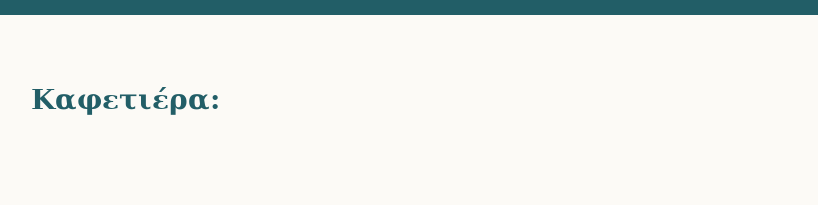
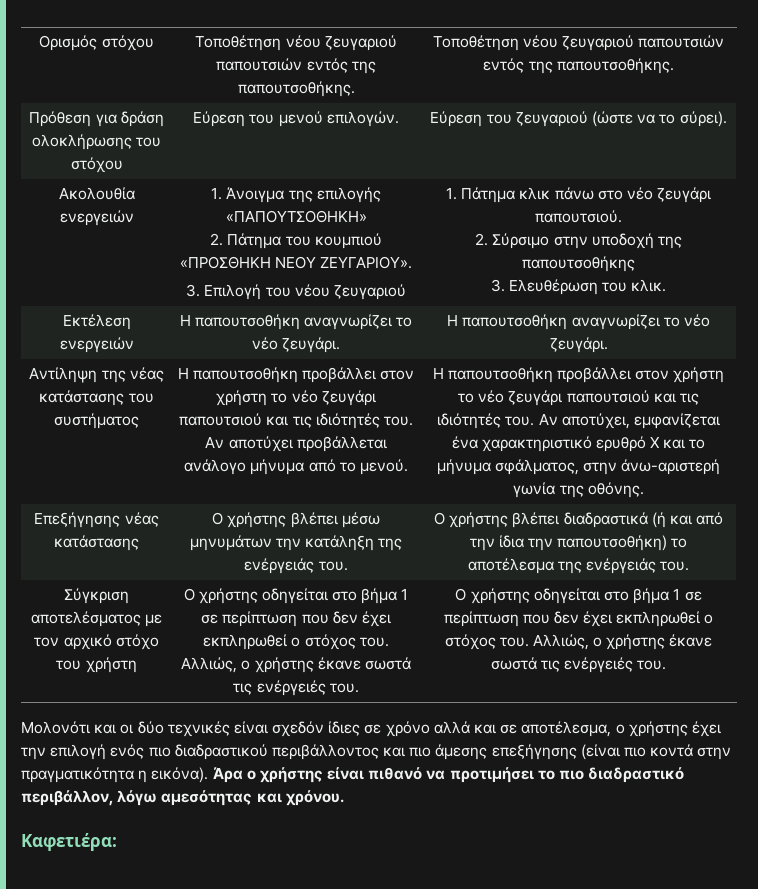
+ Ορισμός στόχου | Τοποθέτηση νέου ζευγαριού παπουτσιών εντός της παπουτσοθήκης. | Τοποθέτηση νέου ζευγαριού παπουτσιών εντός της παπουτσοθήκης.
+ Πρόθεση για δράση ολοκλήρωσης του στόχου | Εύρεση του μενού επιλογών. | Εύρεση του ζευγαριού (ώστε να το σύρει).
+ Ακολουθία ενεργειών | 1. Άνοιγμα της επιλογής «ΠΑΠΟΥΤΣΟΘΗΚΗ»
+ 2. Πάτημα του κουμπιού «ΠΡΟΣΘΗΚΗ ΝΕΟΥ ΖΕΥΓΑΡΙΟΥ».
+ 3. Επιλογή του νέου ζευγαριού | 1. Πάτημα κλικ πάνω στο νέο ζευγάρι παπουτσιού.
+ 2. Σύρσιμο στην υποδοχή της παπουτσοθήκης
+ 3. Ελευθέρωση του κλικ.
+ Εκτέλεση ενεργειών | Η παπουτσοθήκη αναγνωρίζει το νέο ζευγάρι. | Η παπουτσοθήκη αναγνωρίζει το νέο ζευγάρι.
+ Αντίληψη της νέας κατάστασης του συστήματος | Η παπουτσοθήκη προβάλλει στον χρήστη το νέο ζευγάρι παπουτσιού και τις ιδιότητές του. Αν αποτύχει προβάλλεται ανάλογο μήνυμα από το μενού. | Η παπουτσοθήκη προβάλλει στον χρήστη το νέο ζευγάρι παπουτσιού και τις ιδιότητές του. Αν αποτύχει, εμφανίζεται ένα χαρακτηριστικό ερυθρό Χ και το μήνυμα σφάλματος, στην άνω-αριστερή γωνία της οθόνης.
+ Επεξήγησης νέας κατάστασης | Ο χρήστης βλέπει μέσω μηνυμάτων την κατάληξη της ενέργειάς του. | Ο χρήστης βλέπει διαδραστικά (ή και από την ίδια την παπουτσοθήκη) το αποτέλεσμα της ενέργειάς του.
+ Σύγκριση αποτελέσματος με τον αρχικό στόχο του χρήστη | Ο χρήστης οδηγείται στο βήμα 1 σε περίπτωση που δεν έχει εκπληρωθεί ο στόχος του. Αλλιώς, ο χρήστης έκανε σωστά τις ενέργειές του. | Ο χρήστης οδηγείται στο βήμα 1 σε περίπτωση που δεν έχει εκπληρωθεί ο στόχος του. Αλλιώς, ο χρήστης έκανε σωστά τις ενέργειές του.
+ Μολονότι και οι δύο τεχνικές είναι σχεδόν ίδιες σε χρόνο αλλά και σε αποτέλεσμα, ο χρήστης έχει την επιλογή ενός πιο διαδραστικού περιβάλλοντος και πιο άμεσης επεξήγησης (είναι πιο κοντά στην πραγματικότητα η εικόνα). Άρα ο χρήστης είναι πιθανό να προτιμήσει το πιο διαδραστικό περιβάλλον, λόγω αμεσότητας και χρόνου.

